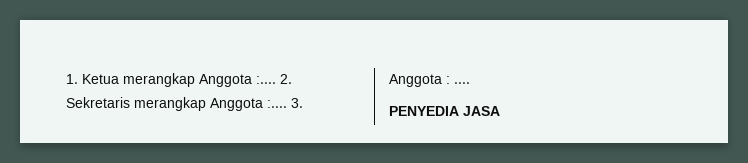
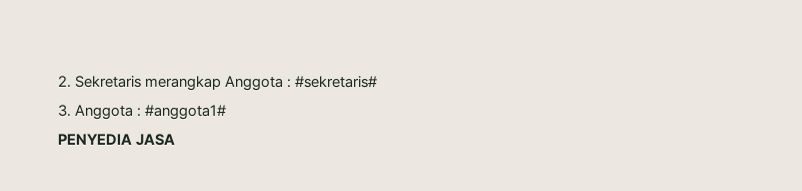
- 1. Ketua merangkap Anggota :.... 2. Sekretaris merangkap Anggota :.... 3. Anggota : ....
+ 2. Sekretaris merangkap Anggota : #sekretaris#
+ 3. Anggota : #anggota1#

